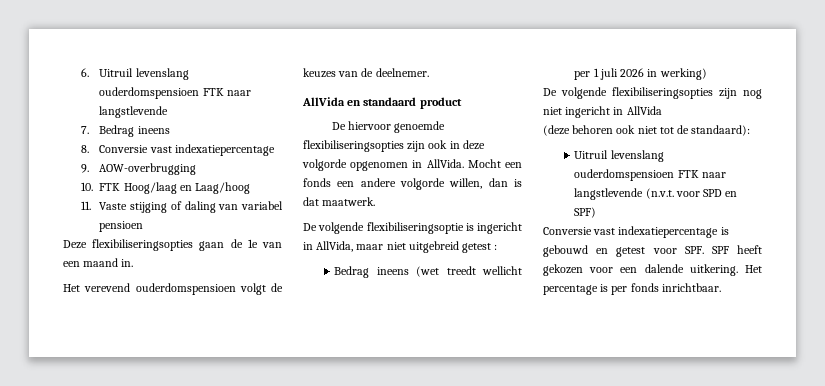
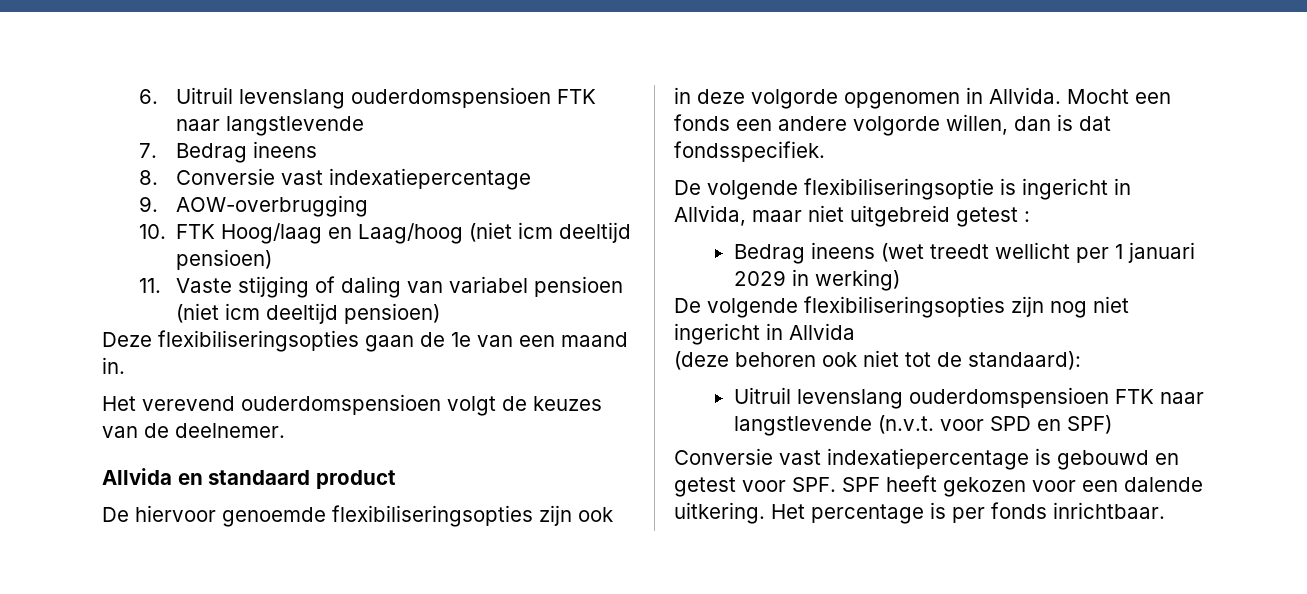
- 10. FTK Hoog/laag en Laag/hoog
+ 10. FTK Hoog/laag en Laag/hoog (niet icm deeltijd pensioen)
- 11. Vaste stijging of daling van variabel pensioen
+ 11. Vaste stijging of daling van variabel pensioen (niet icm deeltijd pensioen)
- AllVida en standaard product
+ Allvida en standaard product
- De hiervoor genoemde flexibiliseringsopties zijn ook in deze volgorde opgenomen in AllVida.
+ De hiervoor genoemde flexibiliseringsopties zijn ook in deze volgorde opgenomen in Allvida.
- Mocht een fonds een andere volgorde willen, dan is dat maatwerk.
+ Mocht een fonds een andere volgorde willen, dan is dat fondsspecifiek.
- De volgende flexibiliseringsoptie is ingericht in AllVida, maar niet uitgebreid getest :
+ De volgende flexibiliseringsoptie is ingericht in Allvida, maar niet uitgebreid getest :
- Bedrag ineens (wet treedt wellicht per 1 juli 2026 in werking)
+ Bedrag ineens (wet treedt wellicht per 1 januari 2029 in werking)
- De volgende flexibiliseringsopties zijn nog niet ingericht in AllVida
+ De volgende flexibiliseringsopties zijn nog niet ingericht in Allvida

